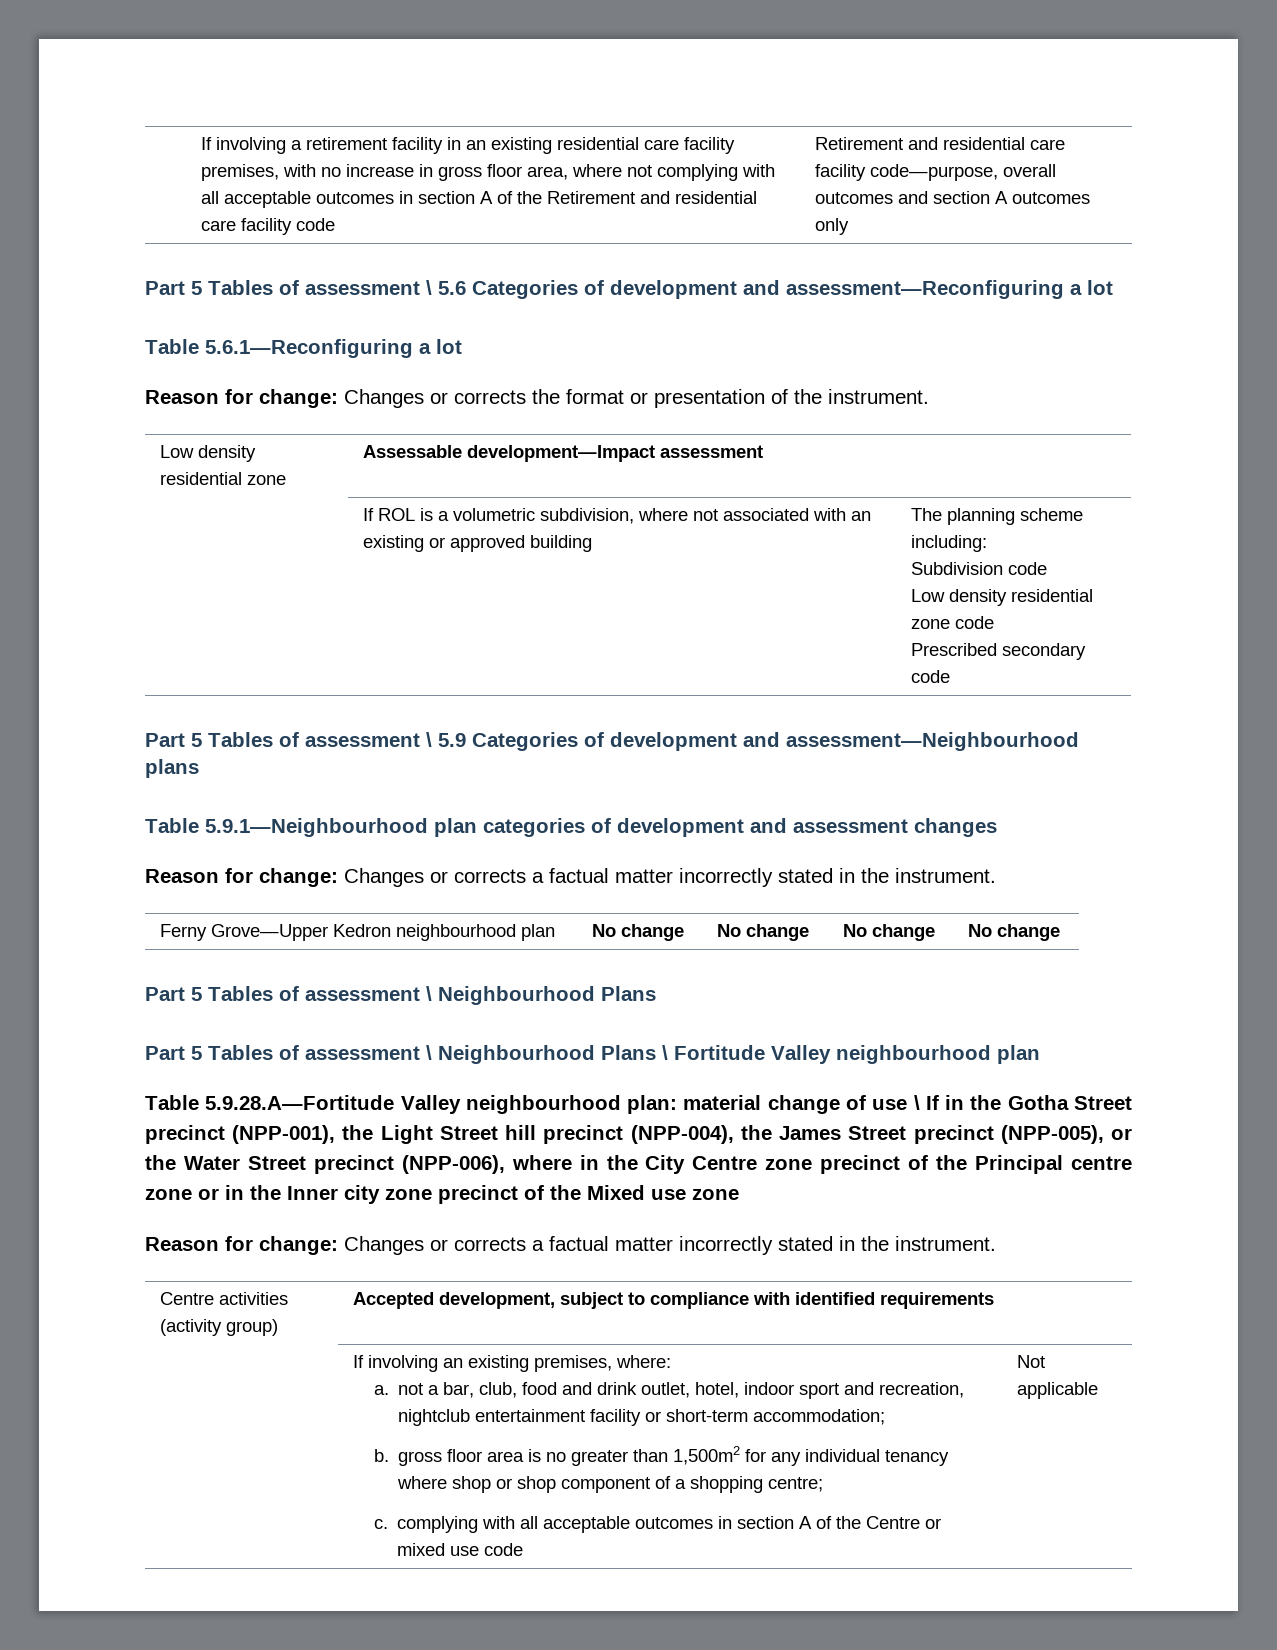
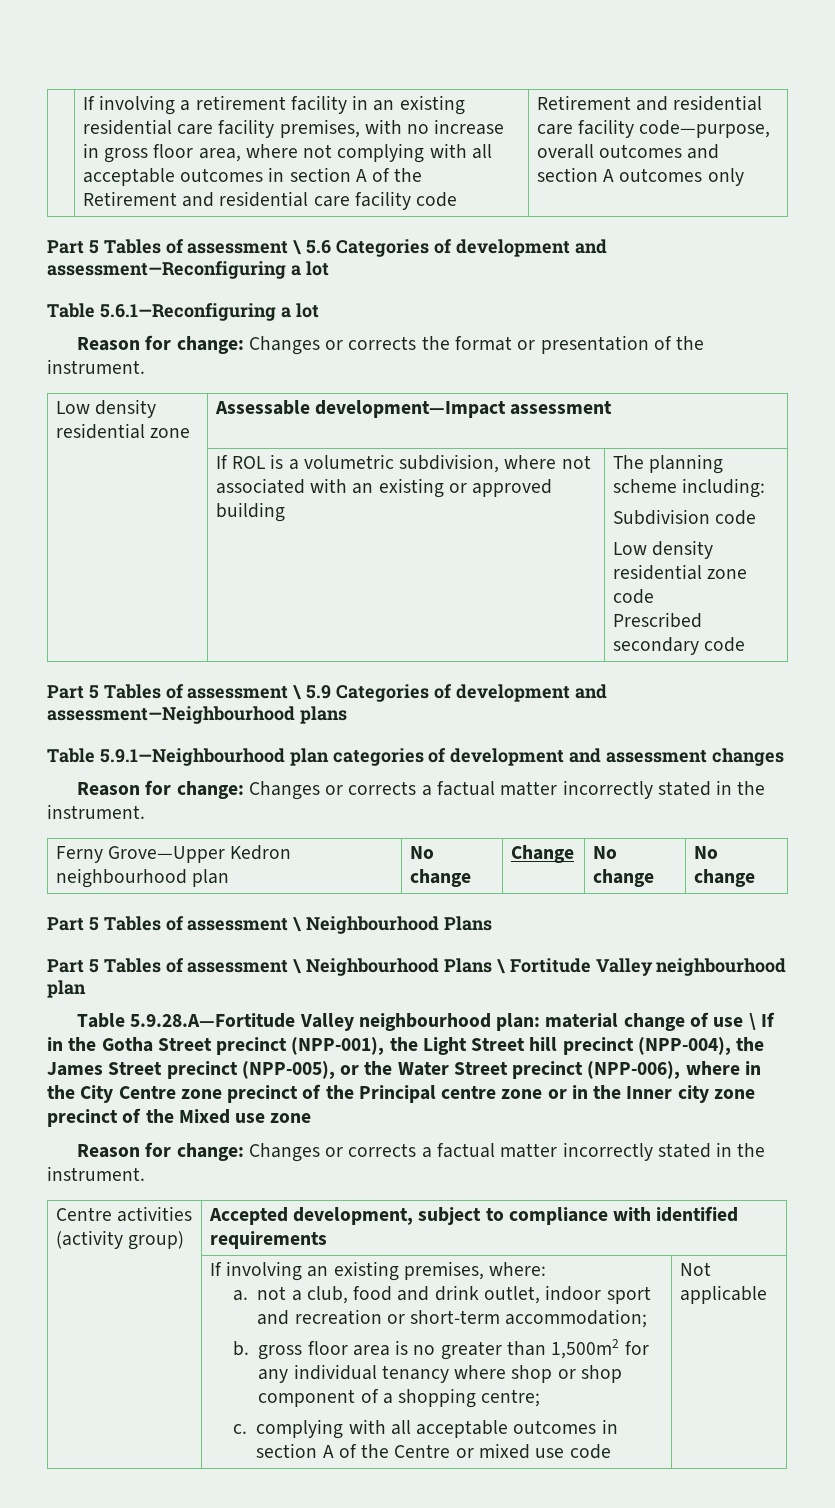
- Ferny Grove—Upper Kedron neighbourhood plan | No change | No change | No change | No change
+ Ferny Grove—Upper Kedron neighbourhood plan | No change | Change | No change | No change
- a. not a bar, club, food and drink outlet, hotel, indoor sport and recreation, nightclub entertainment facility or short-term accommodation;
+ a. not a club, food and drink outlet, indoor sport and recreation or short-term accommodation;

